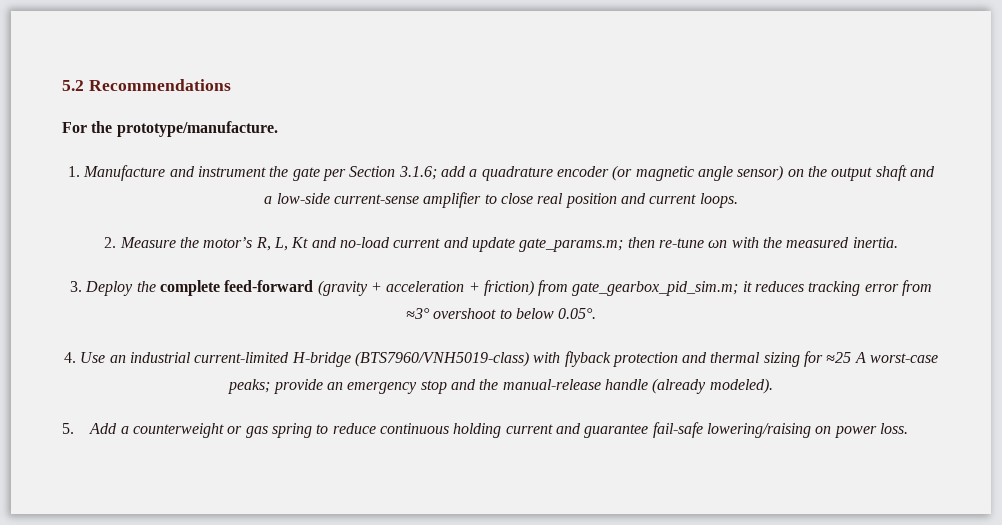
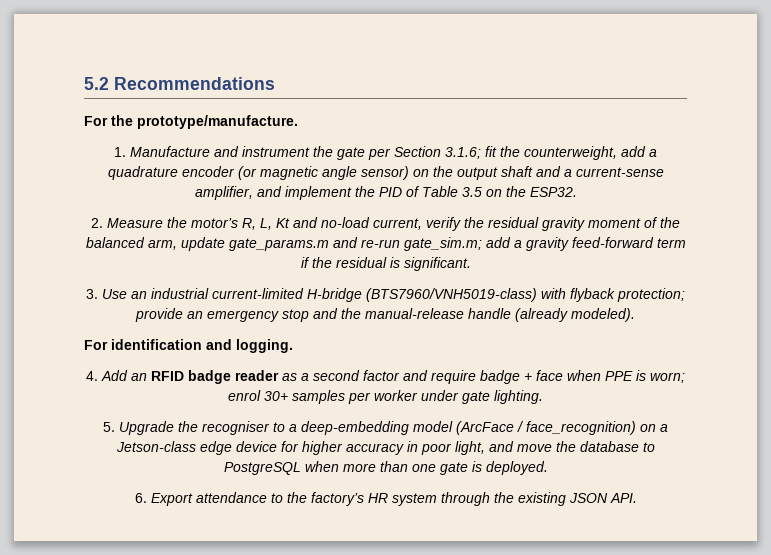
- 1. Manufacture and instrument the gate per Section 3.1.6; add a quadrature encoder (or magnetic angle sensor) on the output shaft and a low-side current-sense amplifier to close real position and current loops.
+ 1. Manufacture and instrument the gate per Section 3.1.6; fit the counterweight, add a quadrature encoder (or magnetic angle sensor) on the output shaft and a current-sense amplifier, and implement the PID of Table 3.5 on the ESP32.
- 2. Measure the motor’s R, L, Kt and no-load current and update gate_params.m; then re-tune ωn with the measured inertia.
- 3. Deploy the complete feed-forward (gravity + acceleration + friction) from gate_gearbox_pid_sim.m; it reduces tracking error from ≈3° overshoot to below 0.05°.
- 4. Use an industrial current-limited H-bridge (BTS7960/VNH5019-class) with flyback protection and thermal sizing for ≈25 A worst-case peaks; provide an emergency stop and the manual-release handle (already modeled).
+ 2. Measure the motor’s R, L, Kt and no-load current, verify the residual gravity moment of the balanced arm, update gate_params.m and re-run gate_sim.m; add a gravity feed-forward term if the residual is significant.
+ 3. Use an industrial current-limited H-bridge (BTS7960/VNH5019-class) with flyback protection; provide an emergency stop and the manual-release handle (already modeled).
- 5. Add a counterweight or gas spring to reduce continuous holding current and guarantee fail-safe lowering/raising on power loss.
+ For identification and logging.
+ 4. Add an RFID badge reader as a second factor and require badge + face when PPE is worn; enrol 30+ samples per worker under gate lighting.
+ 5. Upgrade the recogniser to a deep-embedding model (ArcFace / face_recognition) on a Jetson-class edge device for higher accuracy in poor light, and move the database to PostgreSQL when more than one gate is deployed.
+ 6. Export attendance to the factory’s HR system through the existing JSON API.

